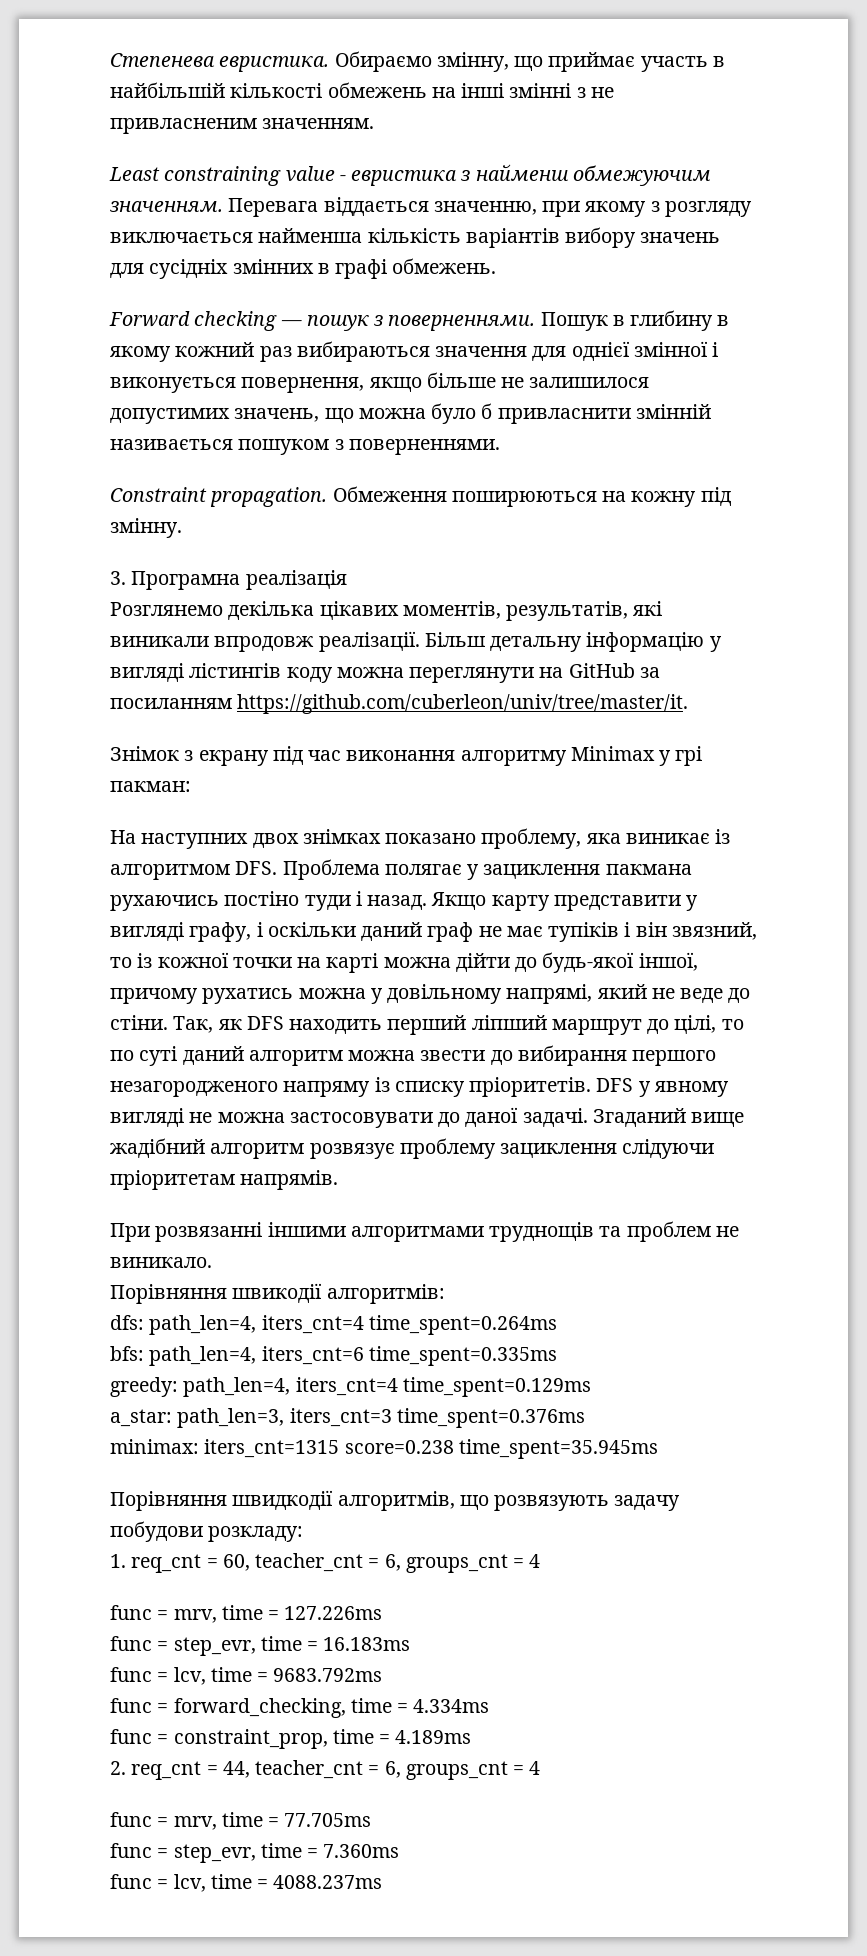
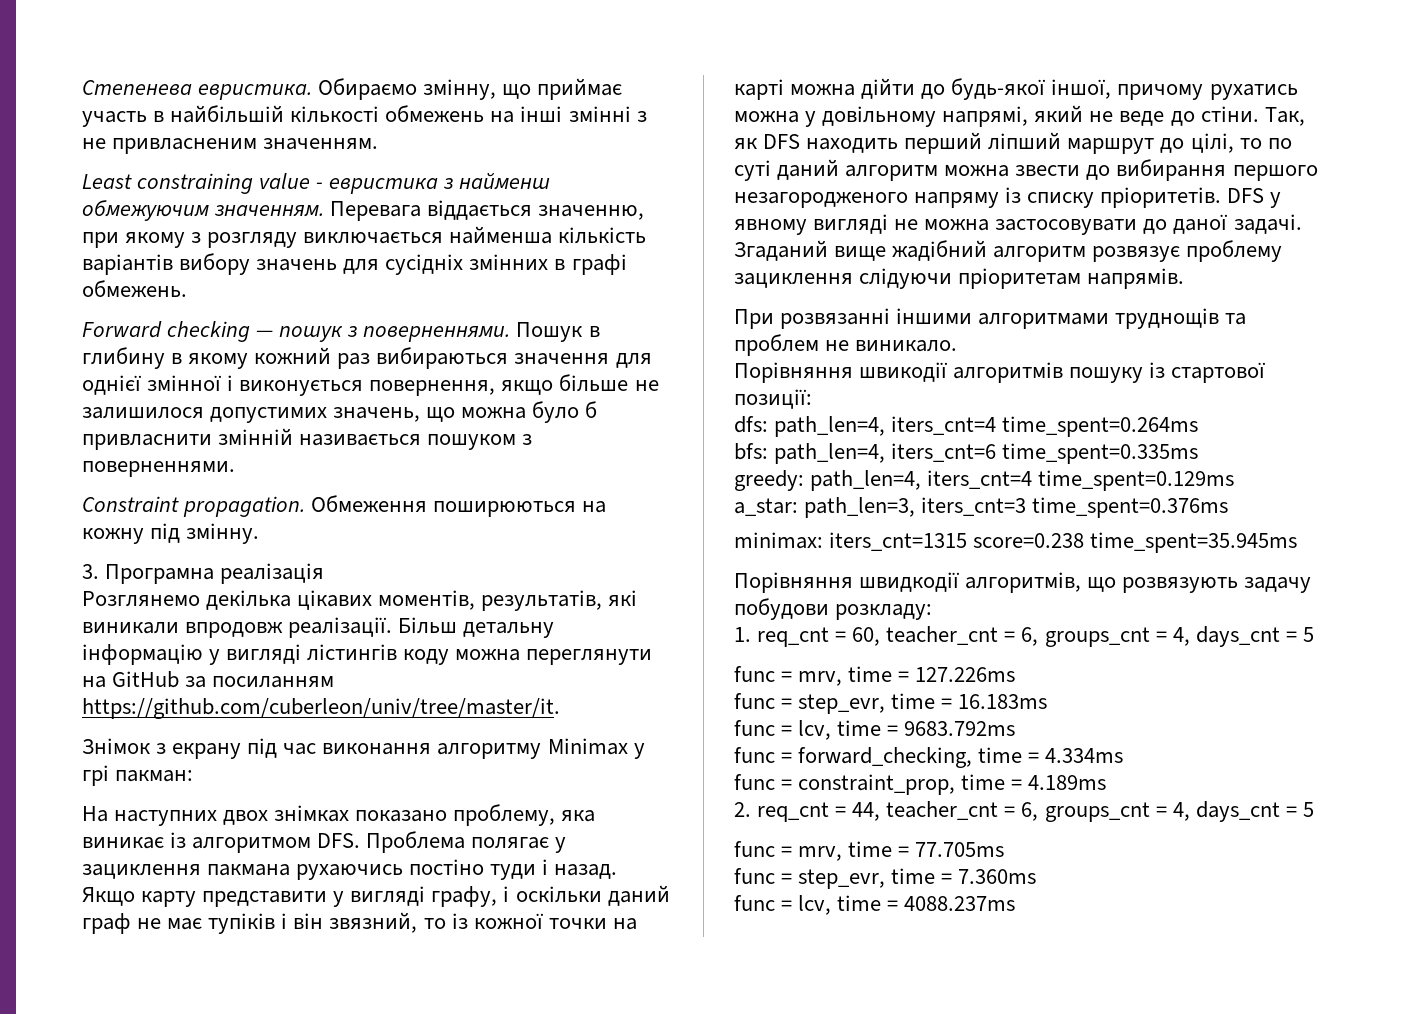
- Порівняння швикодії алгоритмів:
+ Порівняння швикодії алгоритмів пошуку із стартової позиції:
- 1. req_cnt = 60, teacher_cnt = 6, groups_cnt = 4
+ 1. req_cnt = 60, teacher_cnt = 6, groups_cnt = 4, days_cnt = 5
- 2. req_cnt = 44, teacher_cnt = 6, groups_cnt = 4
+ 2. req_cnt = 44, teacher_cnt = 6, groups_cnt = 4, days_cnt = 5

